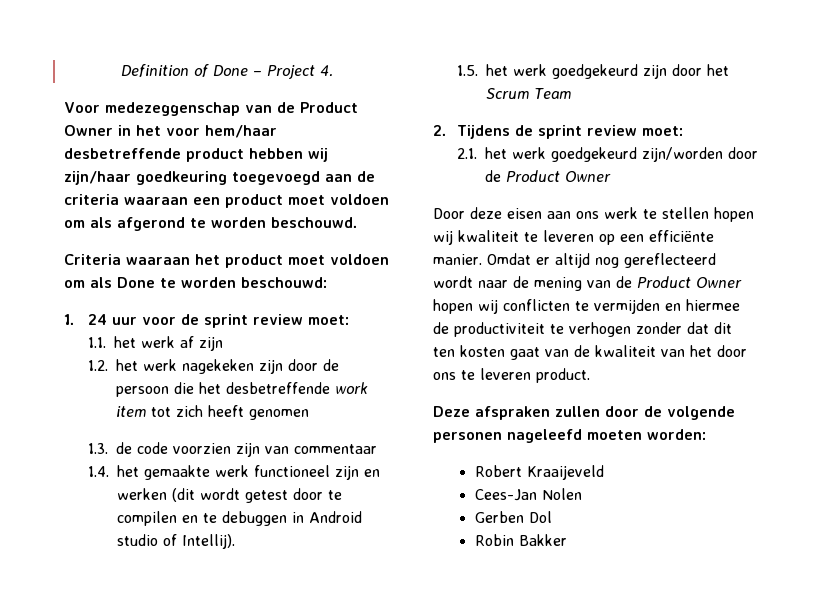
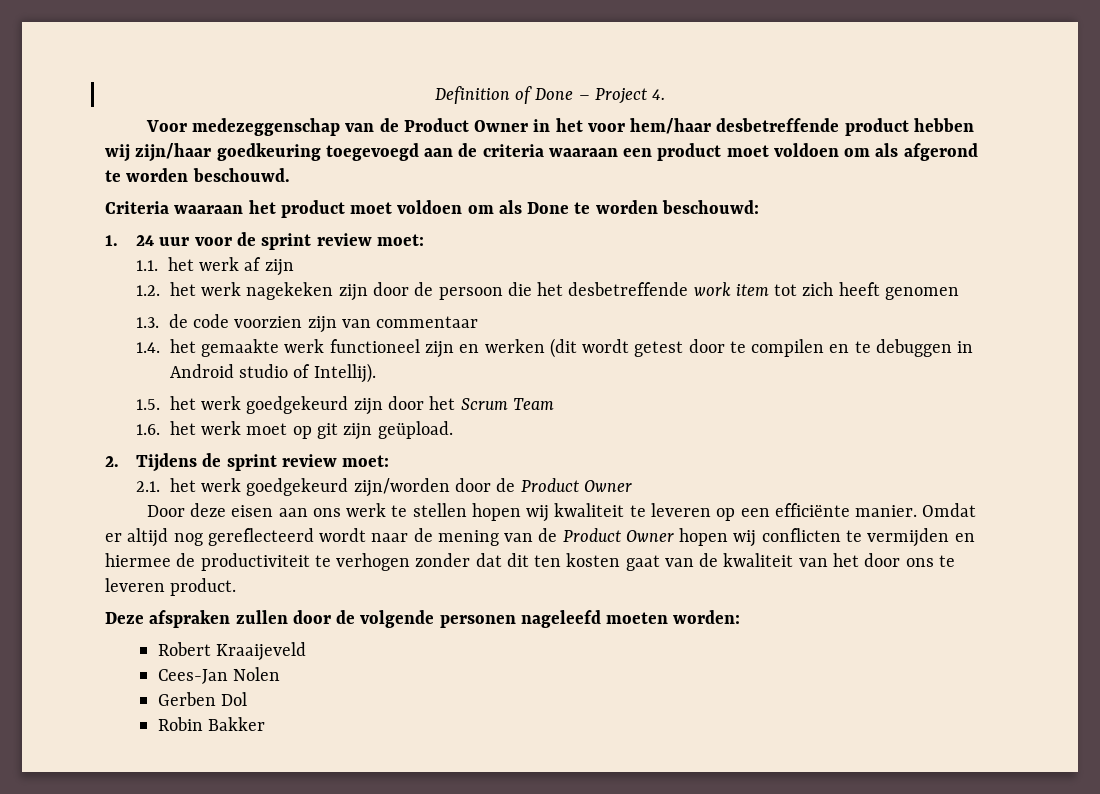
+ 1.6. het werk moet op git zijn geüpload.

